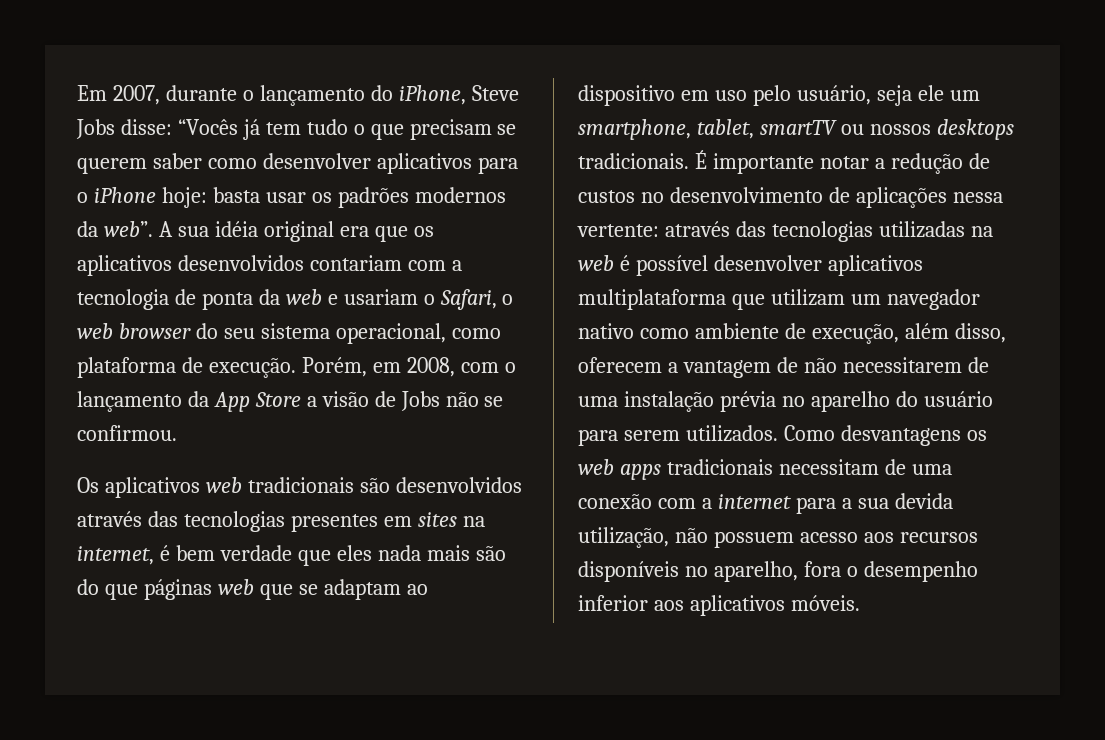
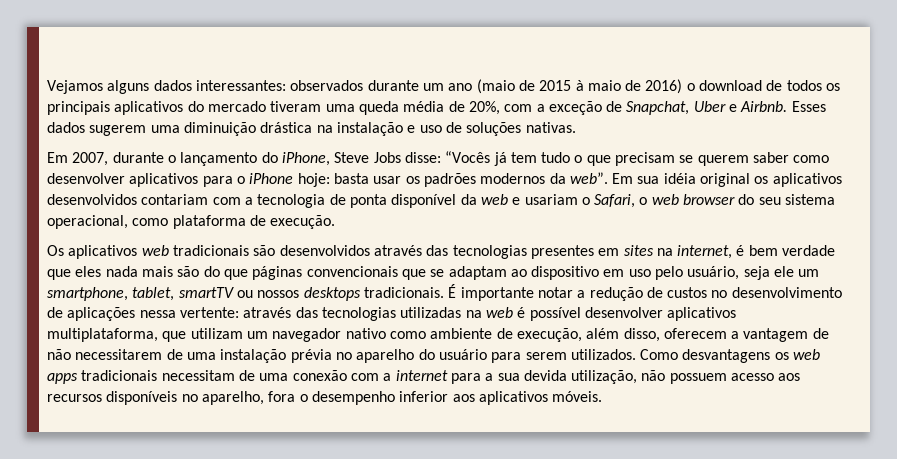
+ Vejamos alguns dados interessantes: observados durante um ano (maio de 2015 à maio de 2016) o download de todos os principais aplicativos do mercado tiveram uma queda média de 20%, com a exceção de Snapchat, Uber e Airbnb. Esses dados sugerem uma diminuição drástica na instalação e uso de soluções nativas.
- A sua idéia original era que os aplicativos desenvolvidos contariam com a tecnologia de ponta da web e usariam o Safari, o web browser do seu sistema operacional, como plataforma de execução. Porém, em 2008, com o lançamento da App Store a visão de Jobs não se confirmou.
+ Em sua idéia original os aplicativos desenvolvidos contariam com a tecnologia de ponta disponível da web e usariam o Safari, o web browser do seu sistema operacional, como plataforma de execução.
- Os aplicativos web tradicionais são desenvolvidos através das tecnologias presentes em sites na internet, é bem verdade que eles nada mais são do que páginas web que se adaptam ao dispositivo em uso pelo usuário, seja ele um smartphone, tablet, smartTV ou nossos desktops tradicionais.
+ Os aplicativos web tradicionais são desenvolvidos através das tecnologias presentes em sites na internet, é bem verdade que eles nada mais são do que páginas convencionais que se adaptam ao dispositivo em uso pelo usuário, seja ele um smartphone, tablet, smartTV ou nossos desktops tradicionais.
- É importante notar a redução de custos no desenvolvimento de aplicações nessa vertente: através das tecnologias utilizadas na web é possível desenvolver aplicativos multiplataforma que utilizam um navegador nativo como ambiente de execução, além disso, oferecem a vantagem de não necessitarem de uma instalação prévia no aparelho do usuário para serem utilizados.
+ É importante notar a redução de custos no desenvolvimento de aplicações nessa vertente: através das tecnologias utilizadas na web é possível desenvolver aplicativos multiplataforma, que utilizam um navegador nativo como ambiente de execução, além disso, oferecem a vantagem de não necessitarem de uma instalação prévia no aparelho do usuário para serem utilizados.

